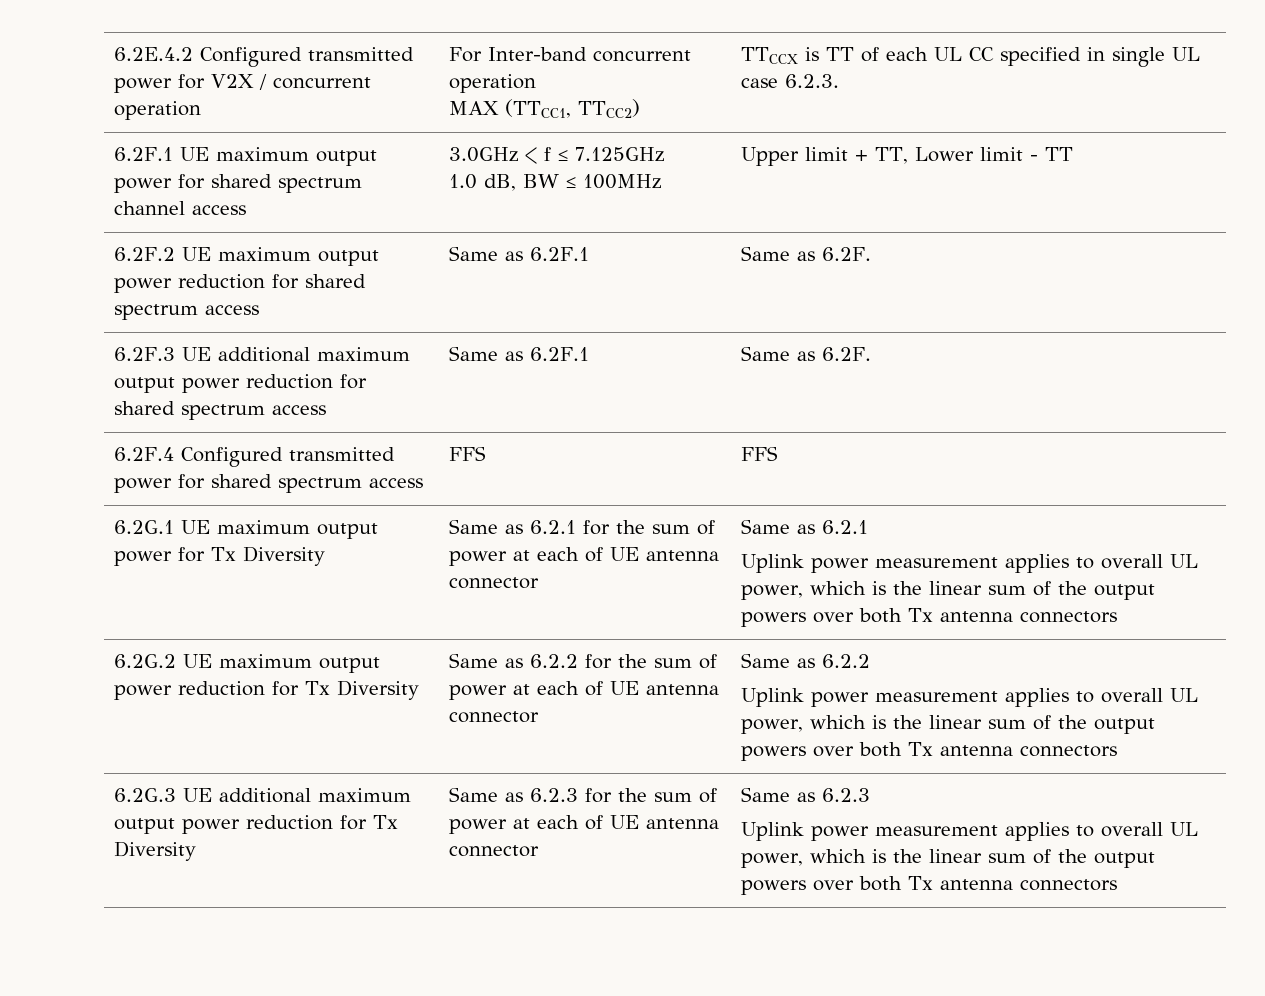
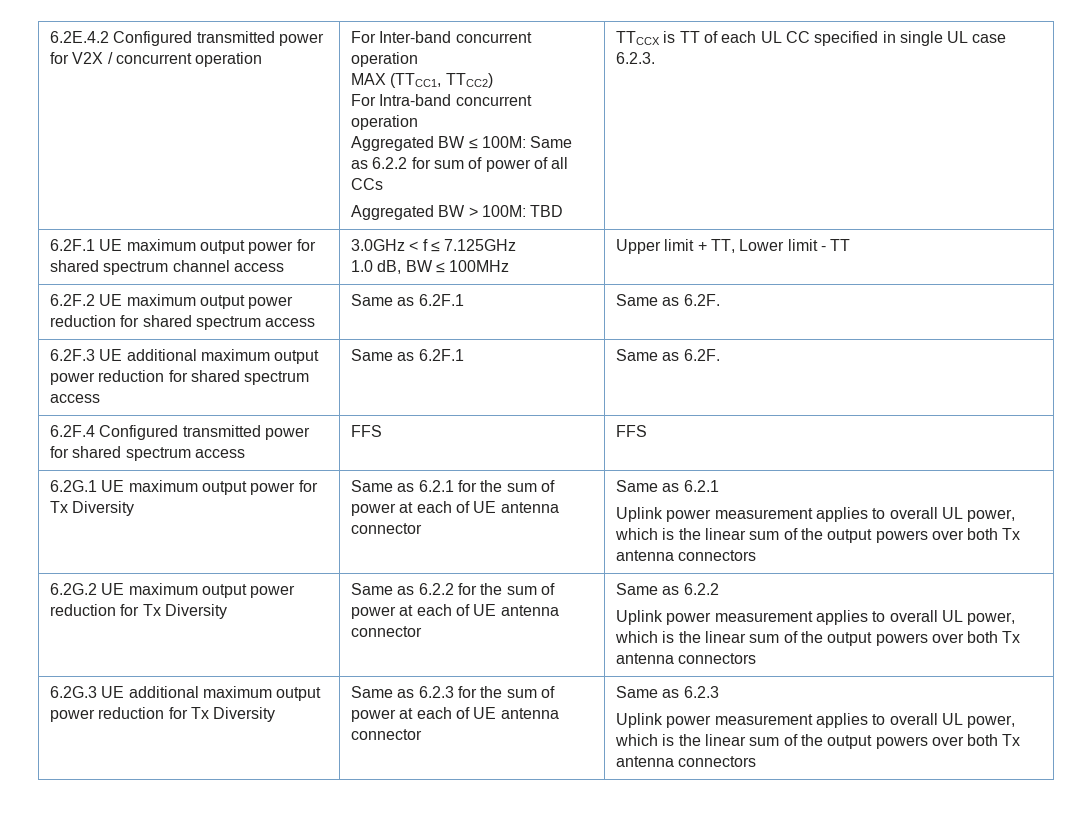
+ For Intra-band concurrent operation
+ Aggregated BW ≤ 100M: Same as 6.2.2 for sum of power of all CCs
+ Aggregated BW > 100M: TBD

